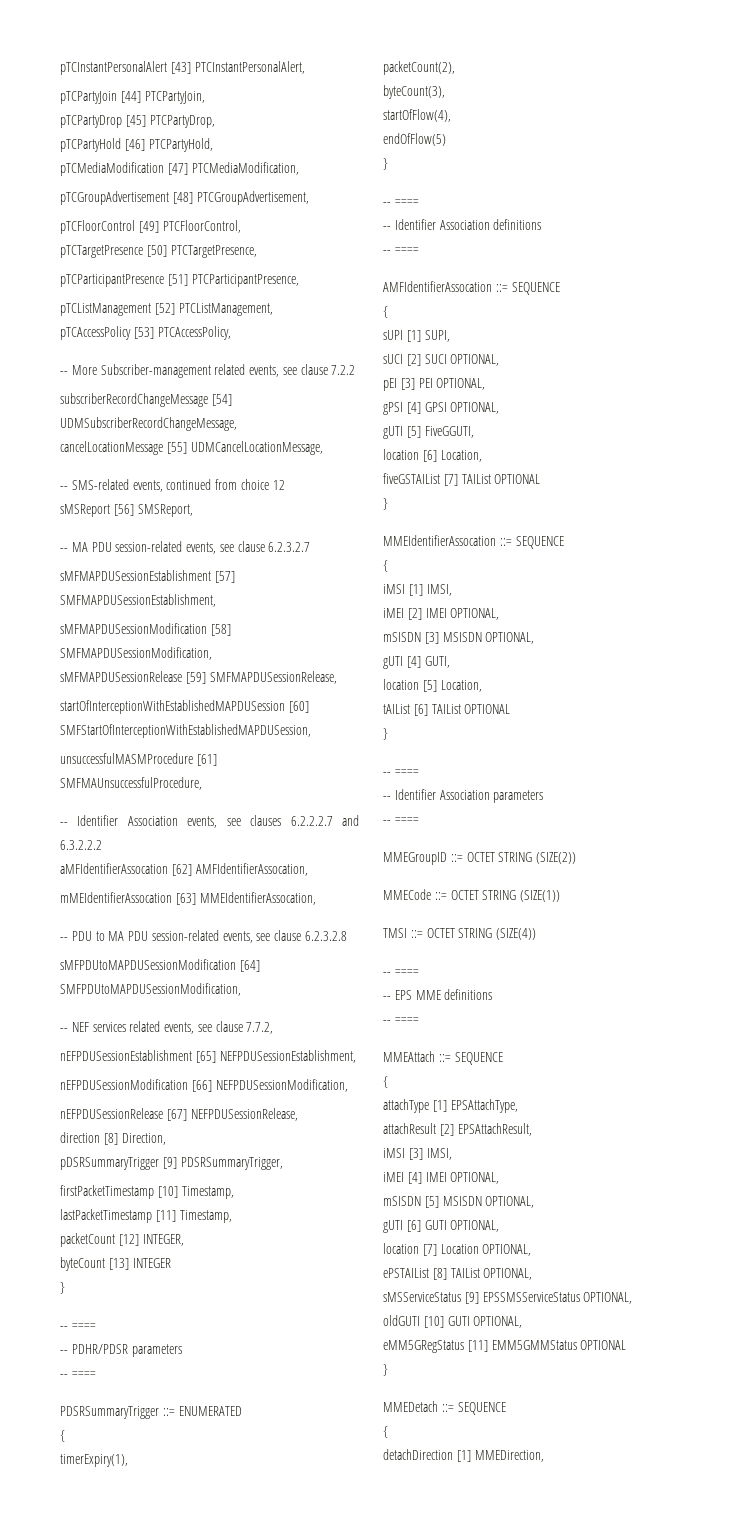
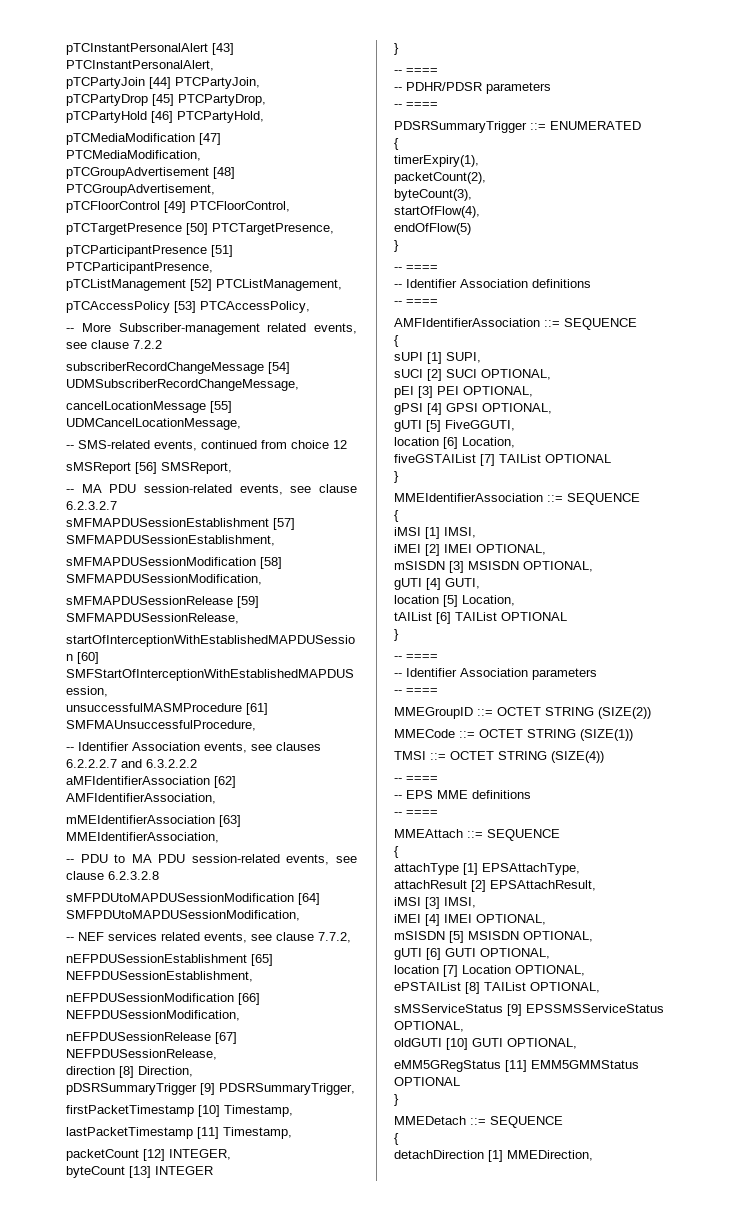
- aMFIdentifierAssocation [62] AMFIdentifierAssocation,
- mMEIdentifierAssocation [63] MMEIdentifierAssocation,
+ aMFIdentifierAssociation [62] AMFIdentifierAssociation,
+ mMEIdentifierAssociation [63] MMEIdentifierAssociation,
- AMFIdentifierAssocation ::= SEQUENCE
+ AMFIdentifierAssociation ::= SEQUENCE
- MMEIdentifierAssocation ::= SEQUENCE
+ MMEIdentifierAssociation ::= SEQUENCE

